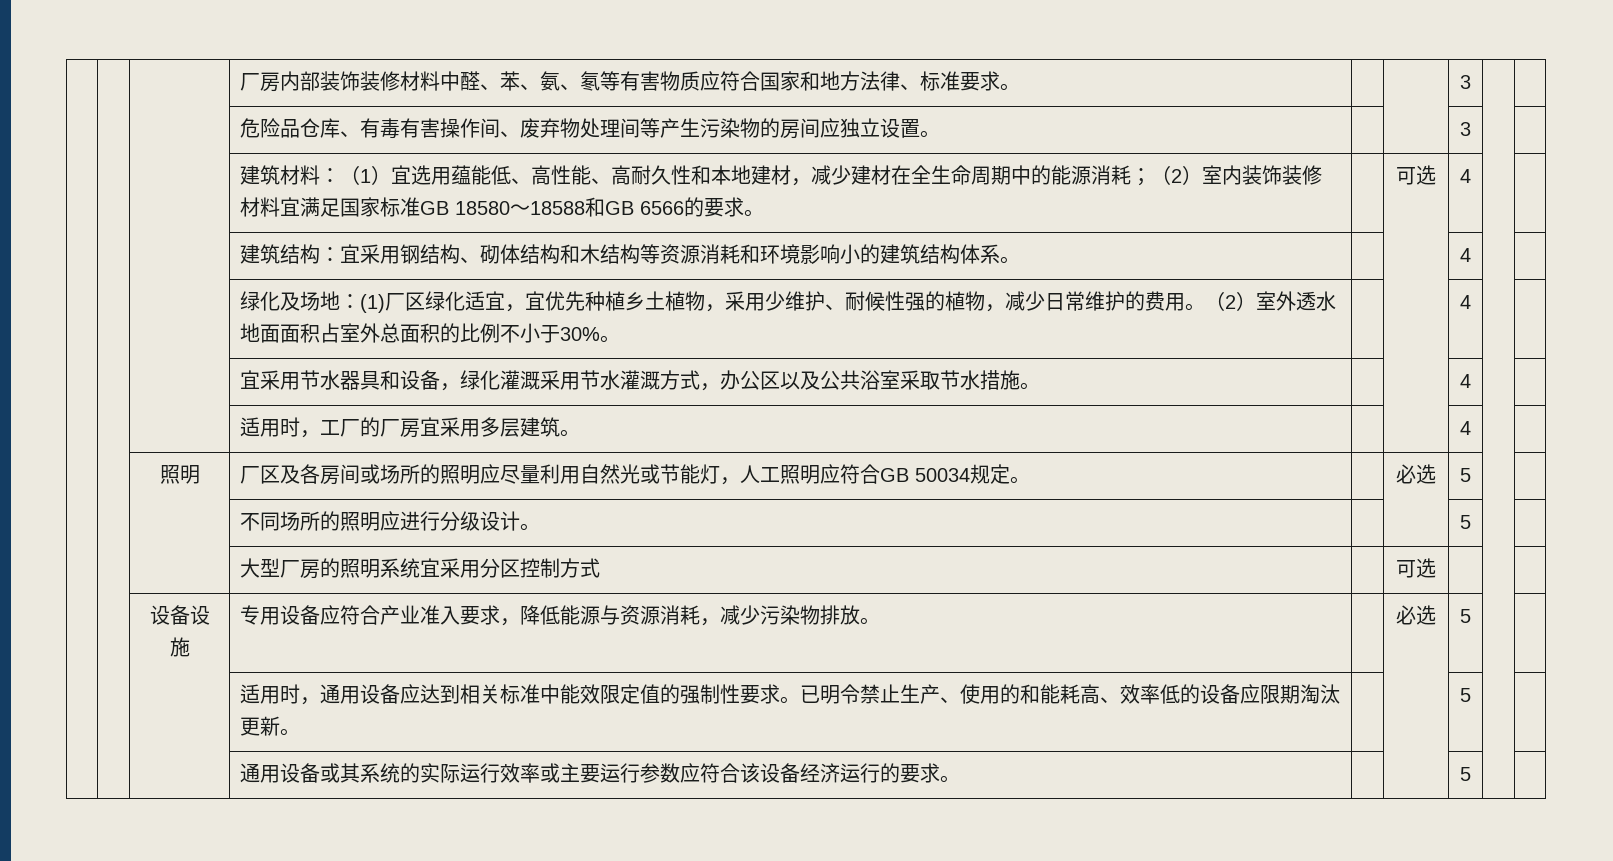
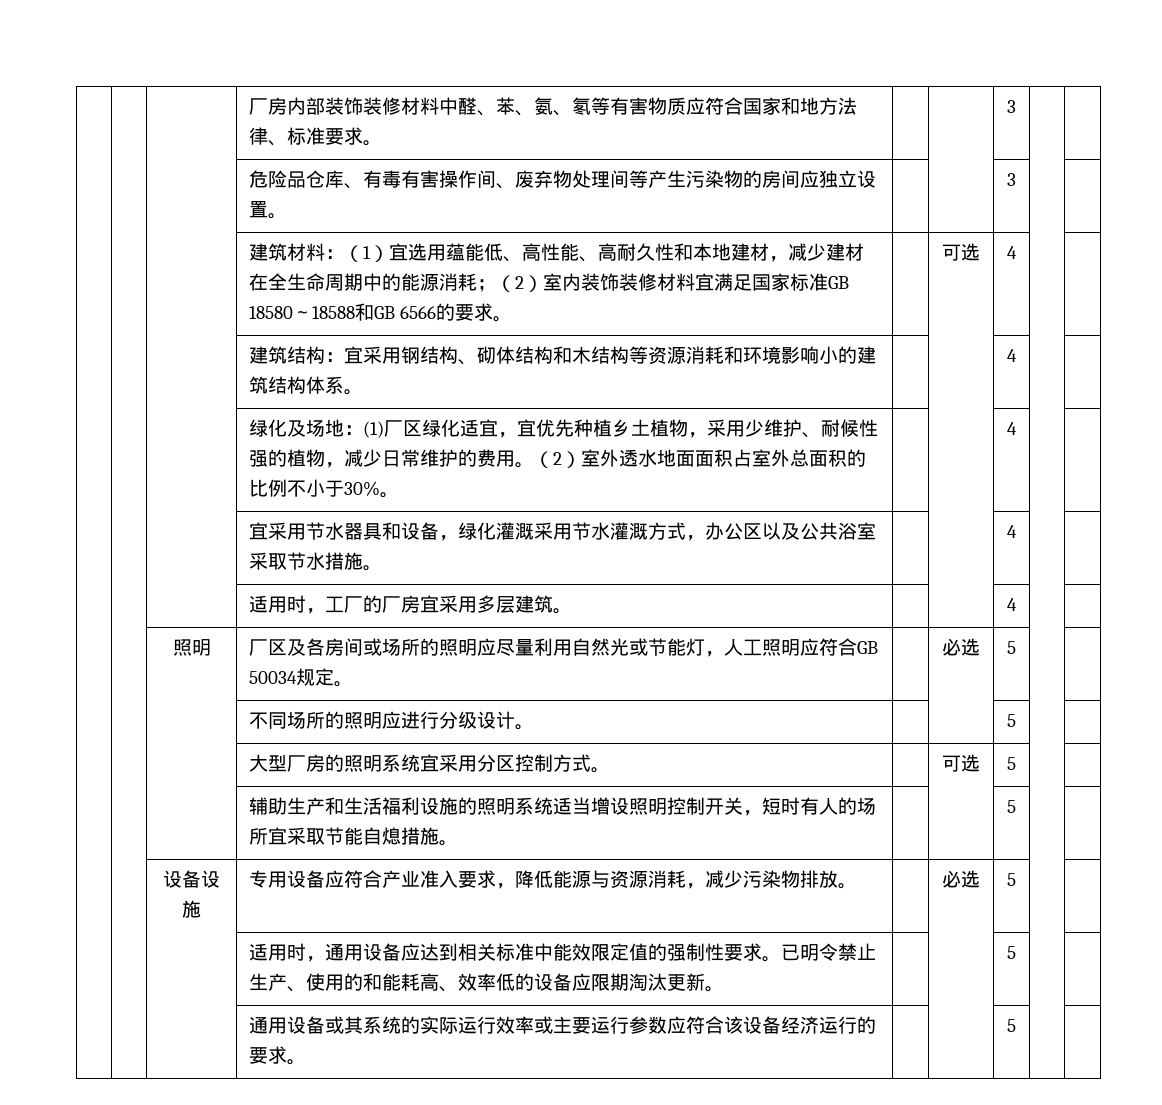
- | | | 大型厂房的照明系统宜采用分区控制方式 | | 可选 | | |
+ | | | 大型厂房的照明系统宜采用分区控制方式。 | | 可选 | 5 | |
+ | | | 辅助生产和生活福利设施的照明系统适当增设照明控制开关，短时有人的场所宜采取节能自熄措施。 | | | 5 | |

